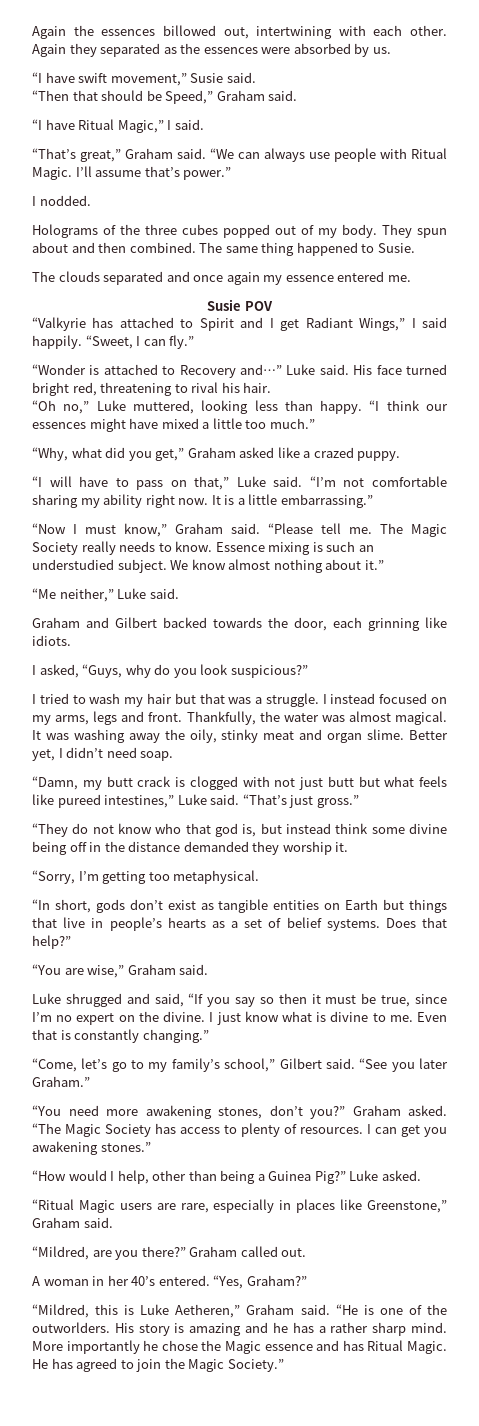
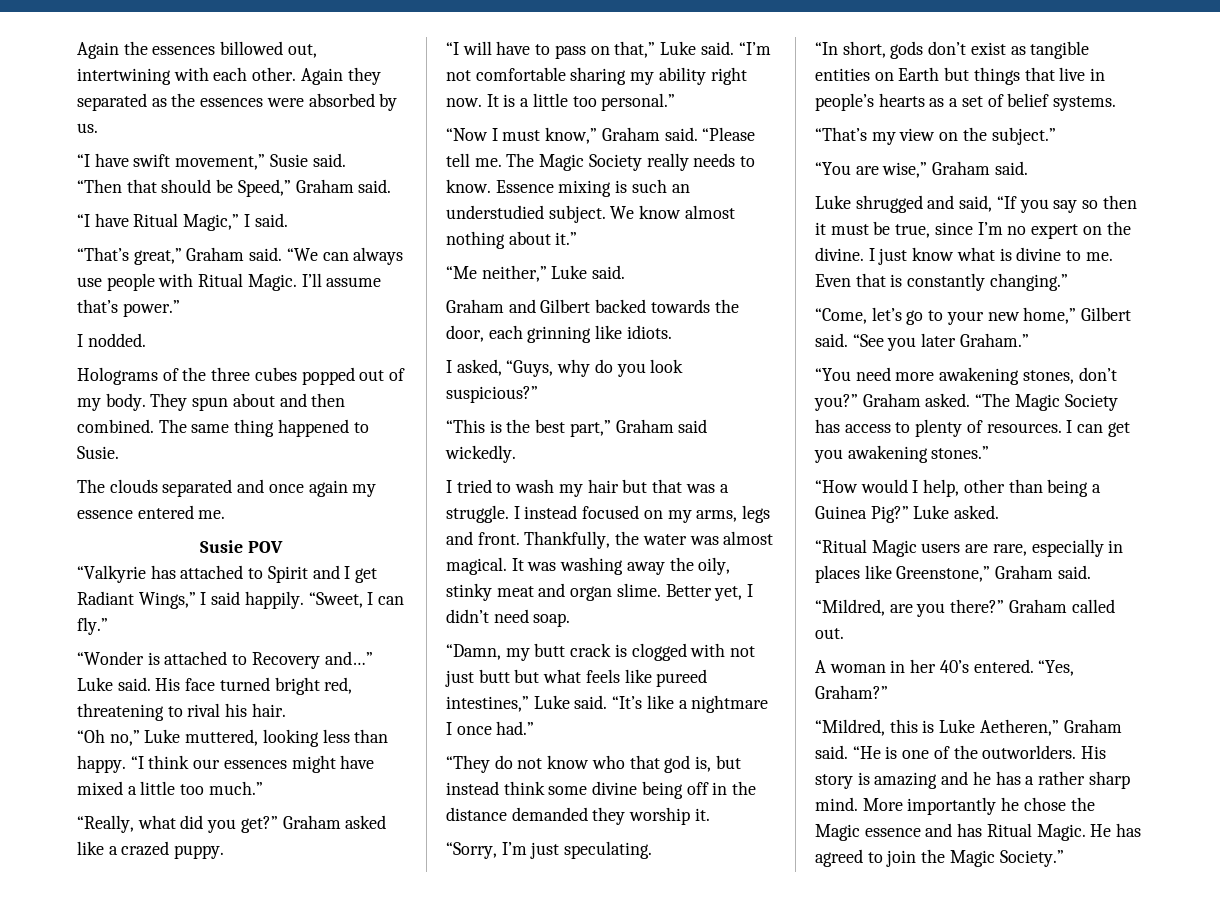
- “Why, what did you get,” Graham asked like a crazed puppy.
+ “Really, what did you get?” Graham asked like a crazed puppy.
- It is a little embarrassing.”
+ It is a little too personal.”
+ “This is the best part,” Graham said wickedly.
- “That’s just gross.”
+ “It’s like a nightmare I once had.”
- “Sorry, I’m getting too metaphysical.
+ “Sorry, I’m just speculating.
- “In short, gods don’t exist as tangible entities on Earth but things that live in people’s hearts as a set of belief systems. Does that help?”
+ “In short, gods don’t exist as tangible entities on Earth but things that live in people’s hearts as a set of belief systems.
+ “That’s my view on the subject.”
- “Come, let’s go to my family’s school,” Gilbert said.
+ “Come, let’s go to your new home,” Gilbert said.

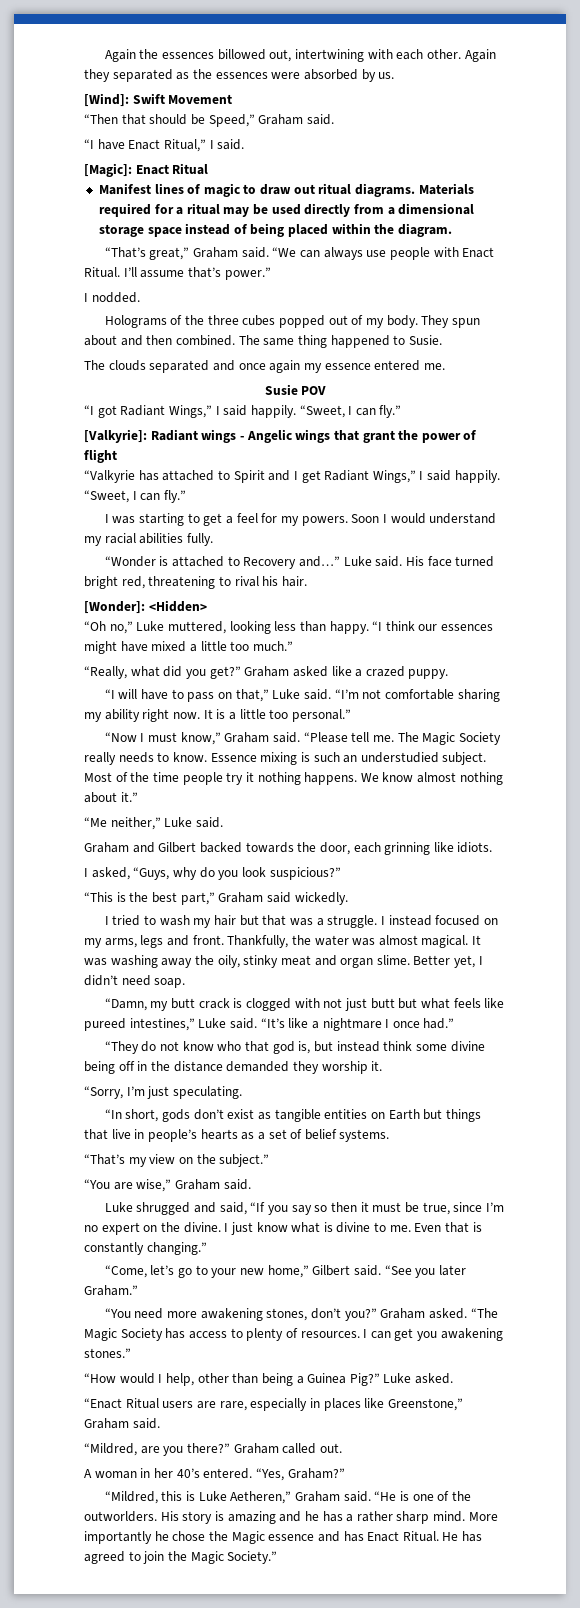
- “I have swift movement,” Susie said.
+ [Wind]: Swift Movement
- “I have Ritual Magic,” I said.
+ “I have Enact Ritual,” I said.
+ [Magic]: Enact Ritual
+ Manifest lines of magic to draw out ritual diagrams. Materials required for a ritual may be used directly from a dimensional storage space instead of being placed within the diagram.
- “We can always use people with Ritual Magic.
+ “We can always use people with Enact Ritual.
+ “I got Radiant Wings,” I said happily. “Sweet, I can fly.”
+ [Valkyrie]: Radiant wings - Angelic wings that grant the power of flight
+ I was starting to get a feel for my powers. Soon I would understand my racial abilities fully.
+ [Wonder]: <Hidden>
+ Most of the time people try it nothing happens.
- “Ritual Magic users are rare, especially in places like Greenstone,” Graham said.
+ “Enact Ritual users are rare, especially in places like Greenstone,” Graham said.
- More importantly he chose the Magic essence and has Ritual Magic.
+ More importantly he chose the Magic essence and has Enact Ritual.

